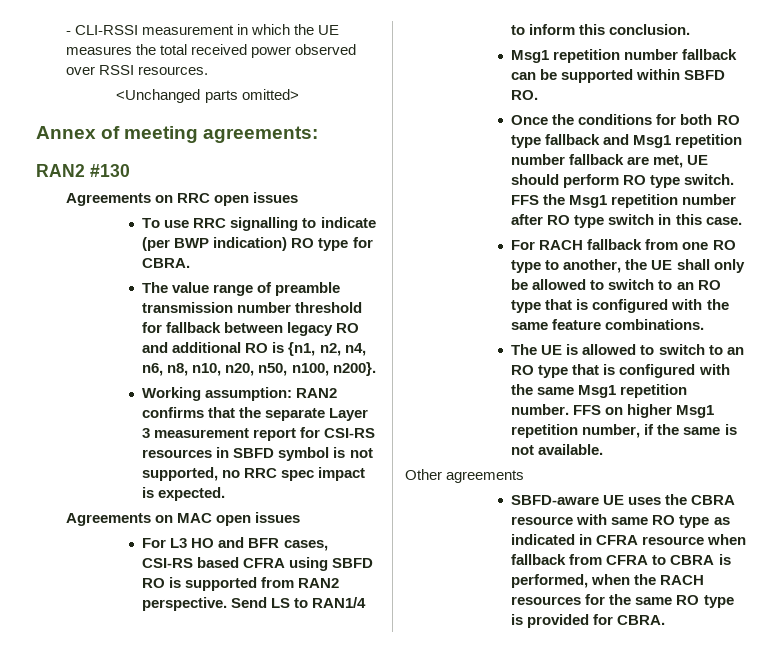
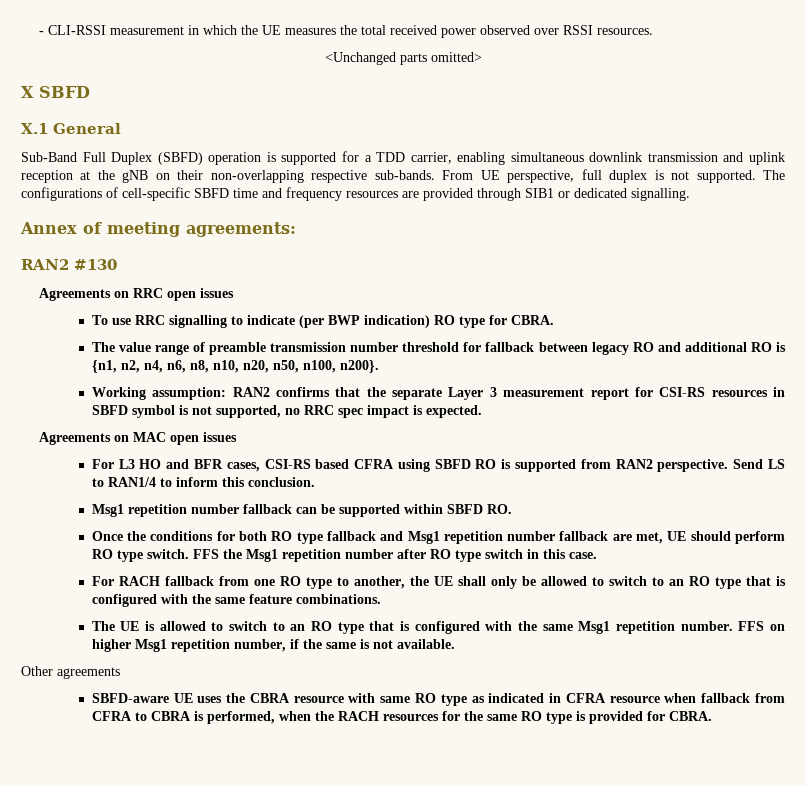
+ X SBFD
+ X.1 General
+ Sub-Band Full Duplex (SBFD) operation is supported for a TDD carrier, enabling simultaneous downlink transmission and uplink reception at the gNB on their non-overlapping respective sub-bands. From UE perspective, full duplex is not supported. The configurations of cell-specific SBFD time and frequency resources are provided through SIB1 or dedicated signalling.

